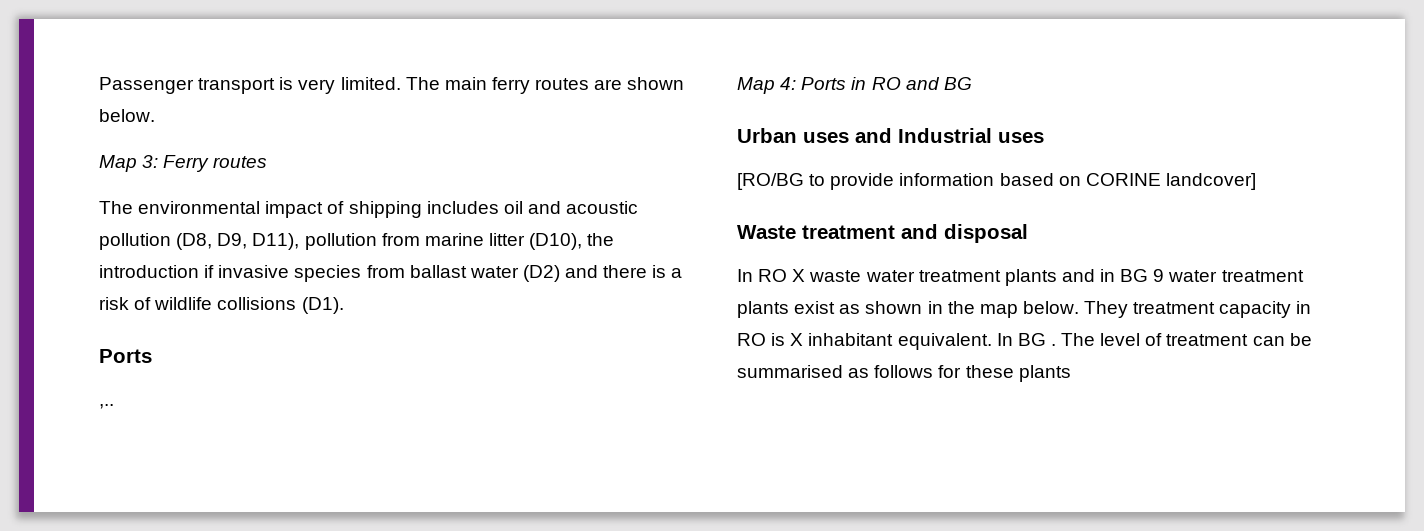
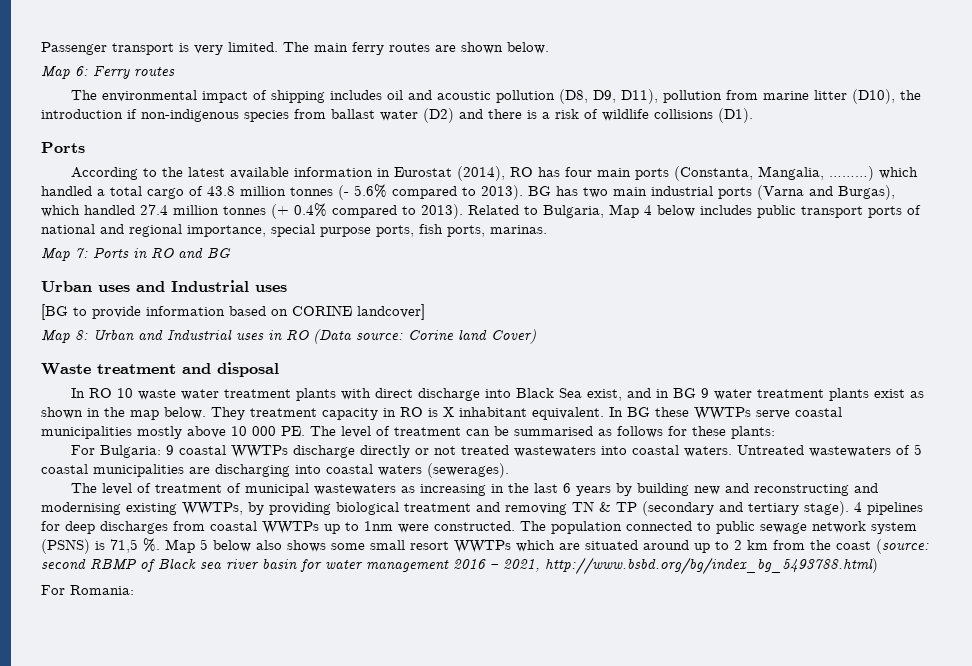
- Map 3: Ferry routes
+ Map 6: Ferry routes
- The environmental impact of shipping includes oil and acoustic pollution (D8, D9, D11), pollution from marine litter (D10), the introduction if invasive species from ballast water (D2) and there is a risk of wildlife collisions (D1).
+ The environmental impact of shipping includes oil and acoustic pollution (D8, D9, D11), pollution from marine litter (D10), the introduction if non-indigenous species from ballast water (D2) and there is a risk of wildlife collisions (D1).
- ,..
- Map 4: Ports in RO and BG
+ According to the latest available information in Eurostat (2014), RO has four main ports (Constanta, Mangalia, ………) which handled a total cargo of 43.8 million tonnes (- 5.6% compared to 2013). BG has two main industrial ports (Varna and Burgas), which handled 27.4 million tonnes (+ 0.4% compared to 2013). Related to Bulgaria, Map 4 below includes public transport ports of national and regional importance, special purpose ports, fish ports, marinas.
+ Map 7: Ports in RO and BG
- [RO/BG to provide information based on CORINE landcover]
+ [BG to provide information based on CORINE landcover]
+ Map 8: Urban and Industrial uses in RO (Data source: Corine land Cover)
- In RO X waste water treatment plants and in BG 9 water treatment plants exist as shown in the map below.
+ In RO 10 waste water treatment plants with direct discharge into Black Sea exist, and in BG 9 water treatment plants exist as shown in the map below.
- In BG . The level of treatment can be summarised as follows for these plants
+ In BG these WWTPs serve coastal municipalities mostly above 10 000 PE. The level of treatment can be summarised as follows for these plants:
+ For Bulgaria: 9 coastal WWTPs discharge directly or not treated wastewaters into coastal waters. Untreated wastewaters of 5 coastal municipalities are discharging into coastal waters (sewerages).
+ The level of treatment of municipal wastewaters as increasing in the last 6 years by building new and reconstructing and modernising existing WWTPs, by providing biological treatment and removing TN & TP (secondary and tertiary stage). 4 pipelines for deep discharges from coastal WWTPs up to 1nm were constructed. The population connected to public sewage network system (PSNS) is 71,5 %. Map 5 below also shows some small resort WWTPs which are situated around up to 2 km from the coast (source: second RBMP of Black sea river basin for water management 2016 – 2021, http://www.bsbd.org/bg/index_bg_5493788.html)
+ For Romania:

